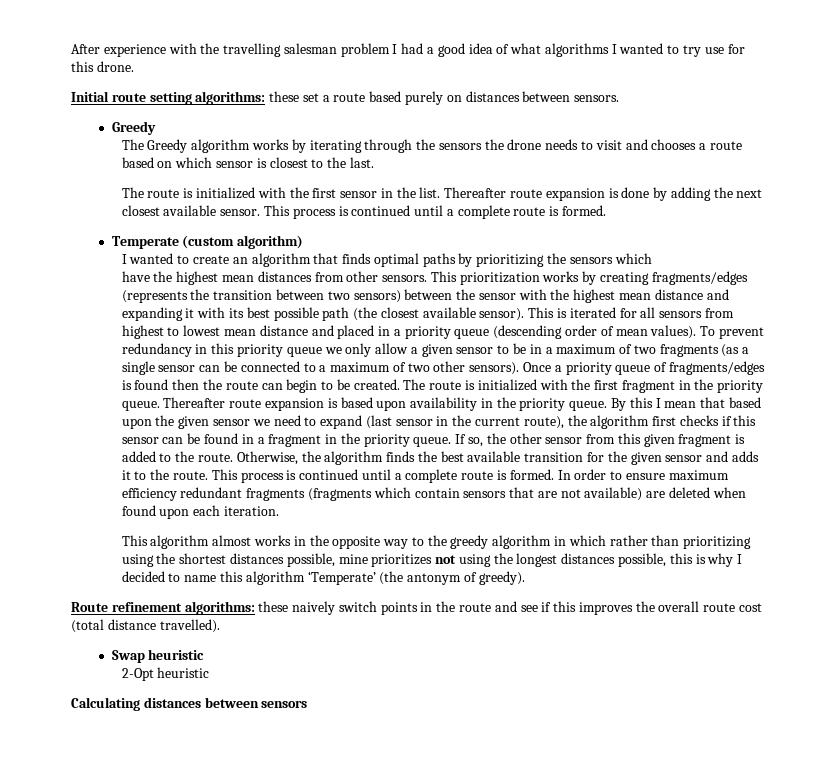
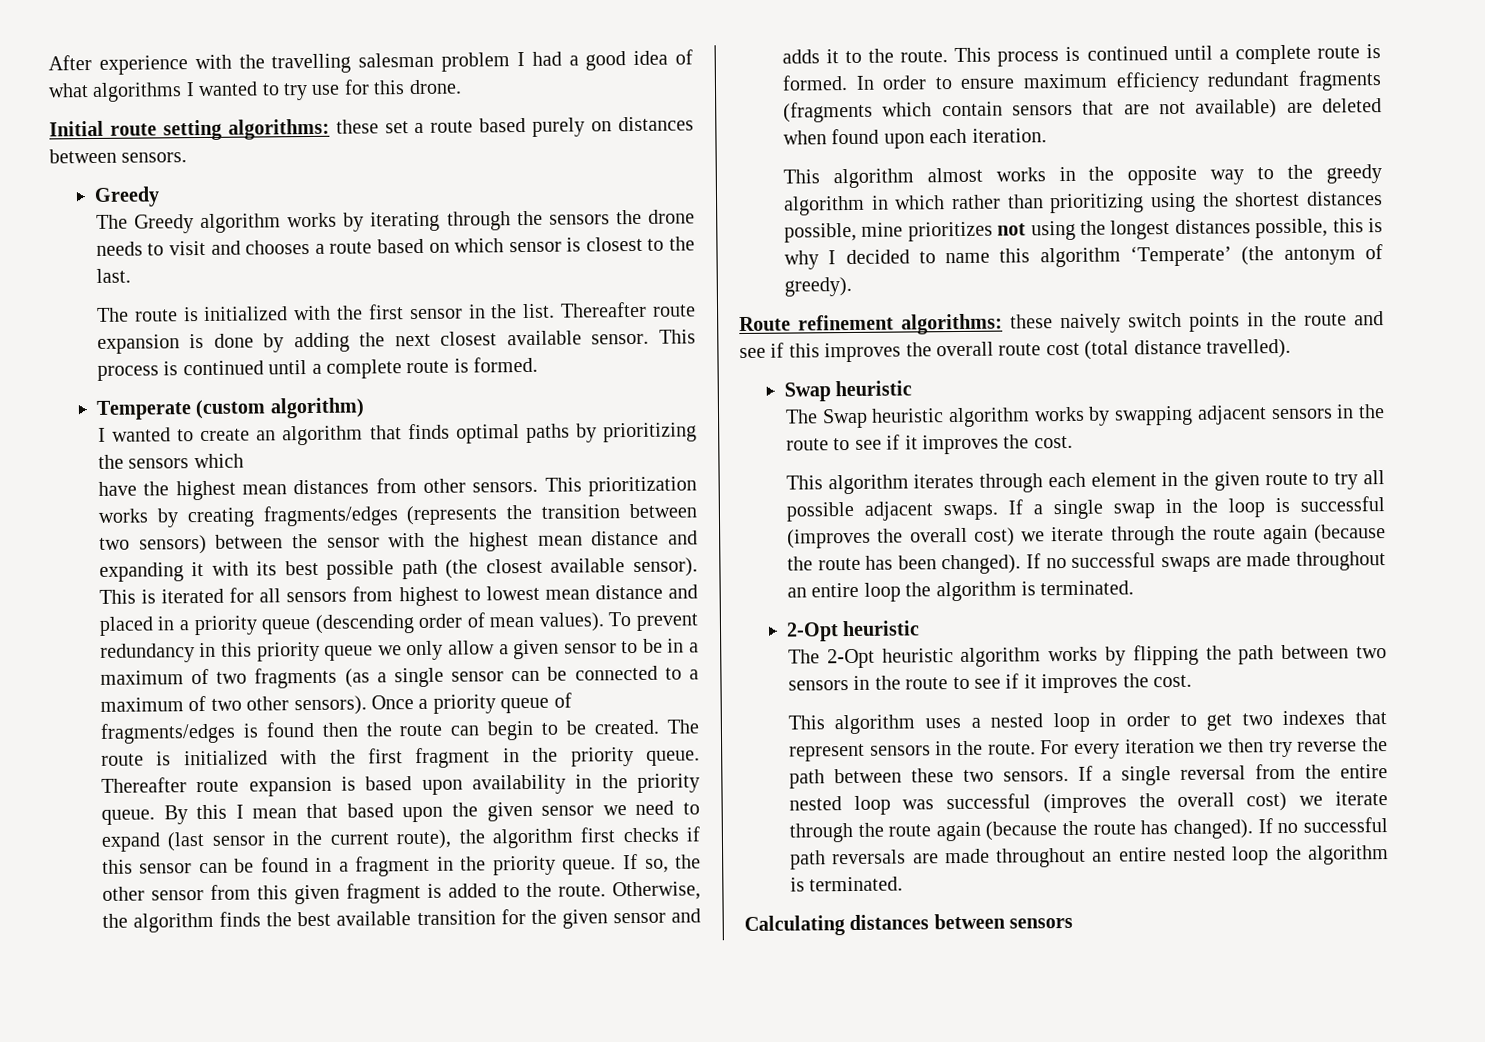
+ The Swap heuristic algorithm works by swapping adjacent sensors in the route to see if it improves the cost.
+ This algorithm iterates through each element in the given route to try all possible adjacent swaps. If a single swap in the loop is successful (improves the overall cost) we iterate through the route again (because the route has been changed). If no successful swaps are made throughout an entire loop the algorithm is terminated.
  2-Opt heuristic
+ The 2-Opt heuristic algorithm works by flipping the path between two sensors in the route to see if it improves the cost.
+ This algorithm uses a nested loop in order to get two indexes that represent sensors in the route. For every iteration we then try reverse the path between these two sensors. If a single reversal from the entire nested loop was successful (improves the overall cost) we iterate through the route again (because the route has changed). If no successful path reversals are made throughout an entire nested loop the algorithm is terminated.

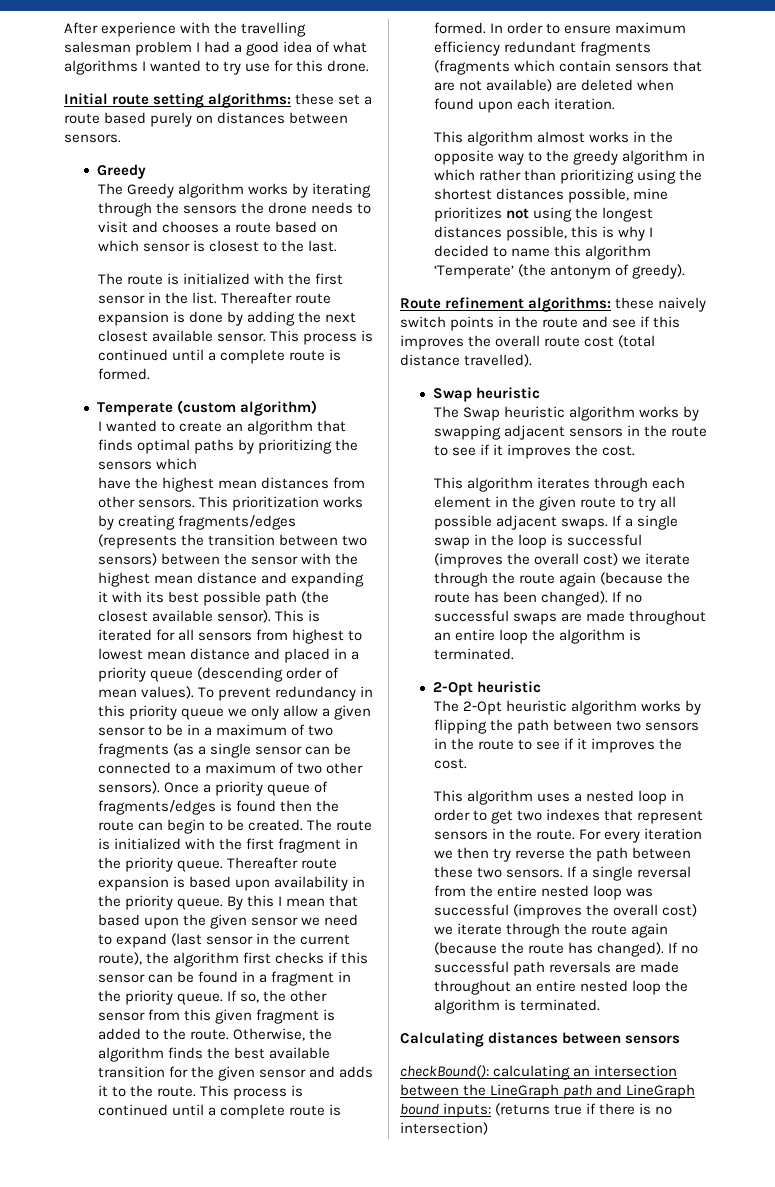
+ checkBound(): calculating an intersection between the LineGraph path and LineGraph bound inputs: (returns true if there is no intersection)

